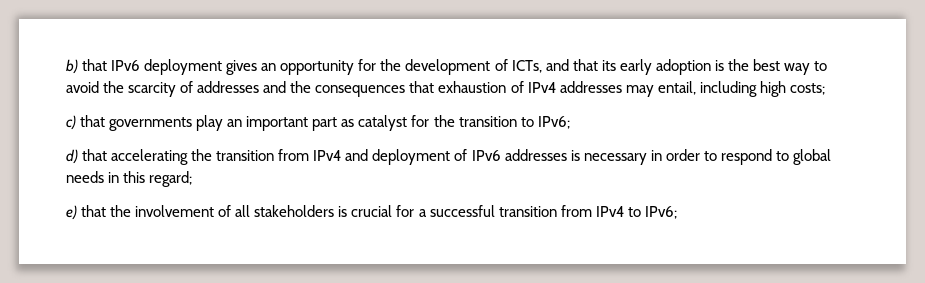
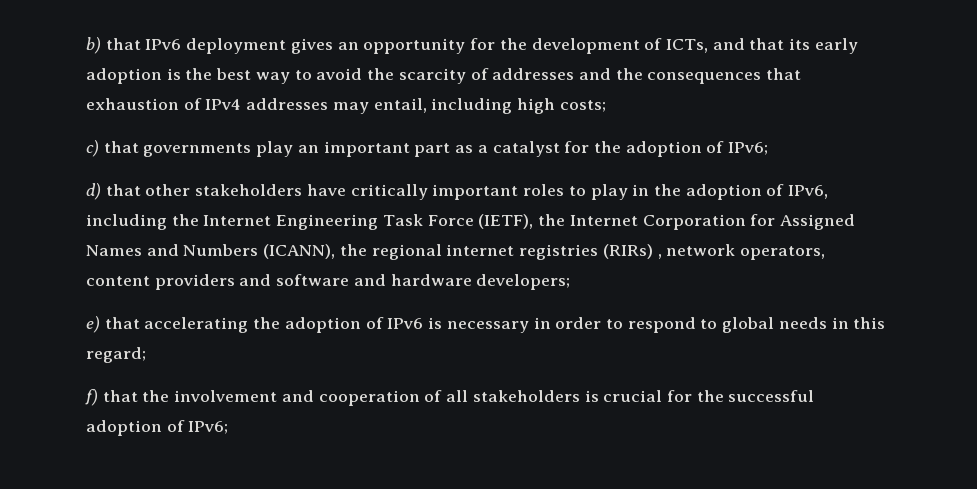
- c) that governments play an important part as catalyst for the transition to IPv6;
+ c) that governments play an important part as a catalyst for the adoption of IPv6;
- d) that accelerating the transition from IPv4 and deployment of IPv6 addresses is necessary in order to respond to global needs in this regard;
+ d) that other stakeholders have critically important roles to play in the adoption of IPv6, including the Internet Engineering Task Force (IETF), the Internet Corporation for Assigned Names and Numbers (ICANN), the regional internet registries (RIRs) , network operators, content providers and software and hardware developers;
+ e) that accelerating the adoption of IPv6 is necessary in order to respond to global needs in this regard;
- e) that the involvement of all stakeholders is crucial for a successful transition from IPv4 to IPv6;
+ f) that the involvement and cooperation of all stakeholders is crucial for the successful adoption of IPv6;

